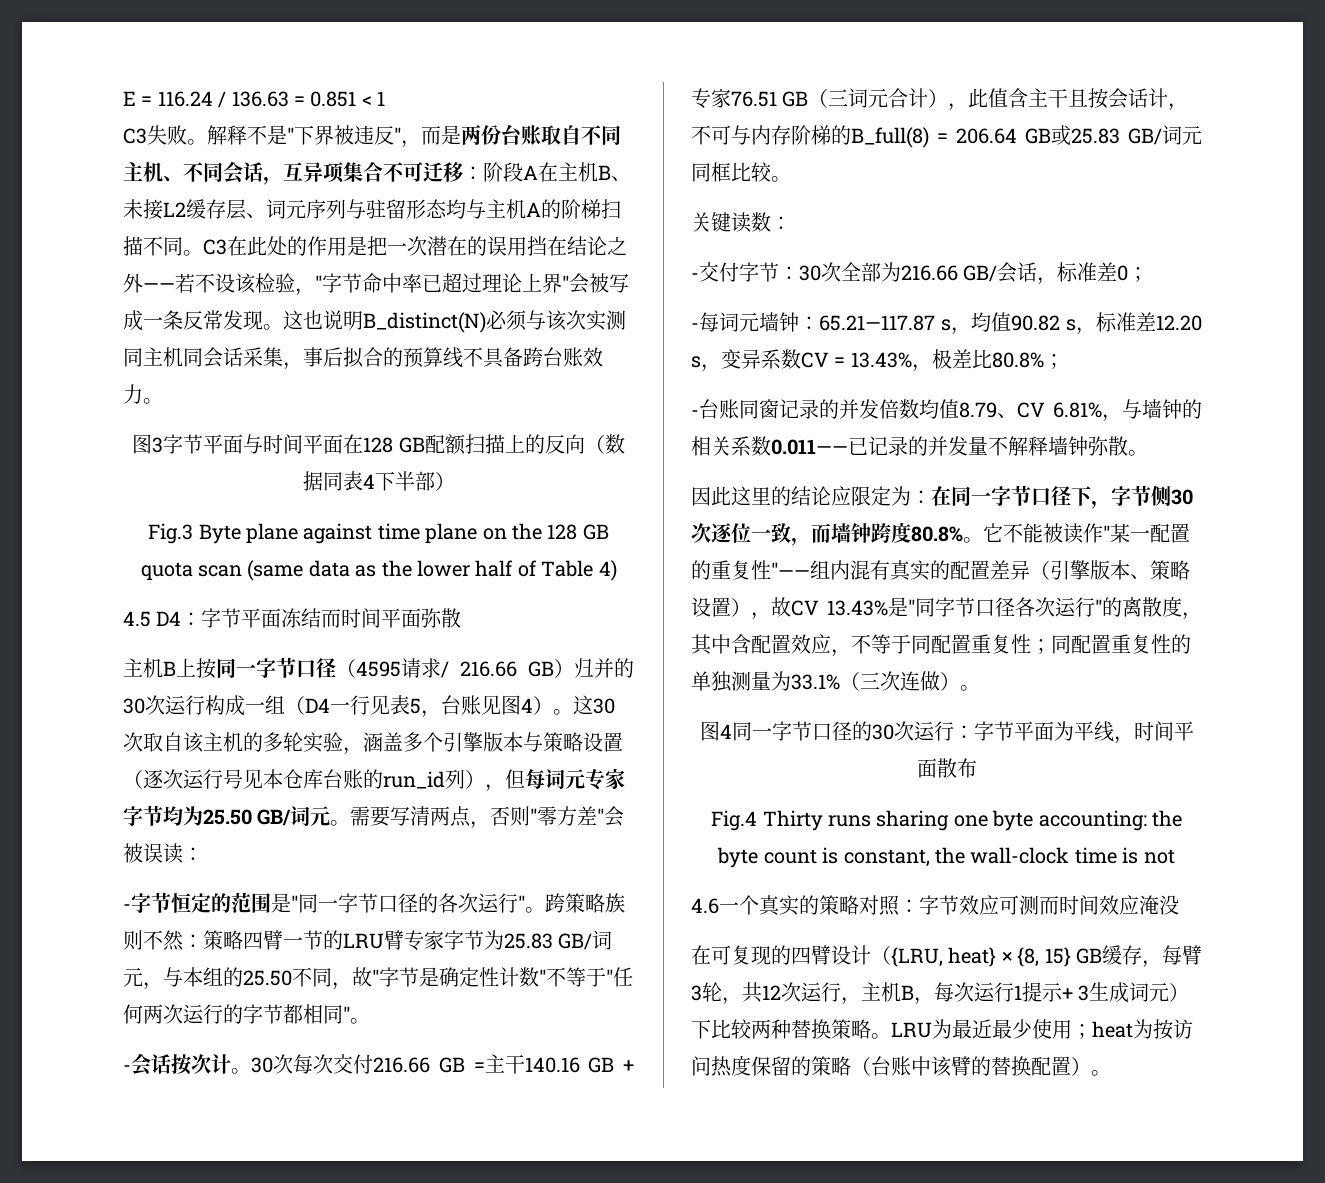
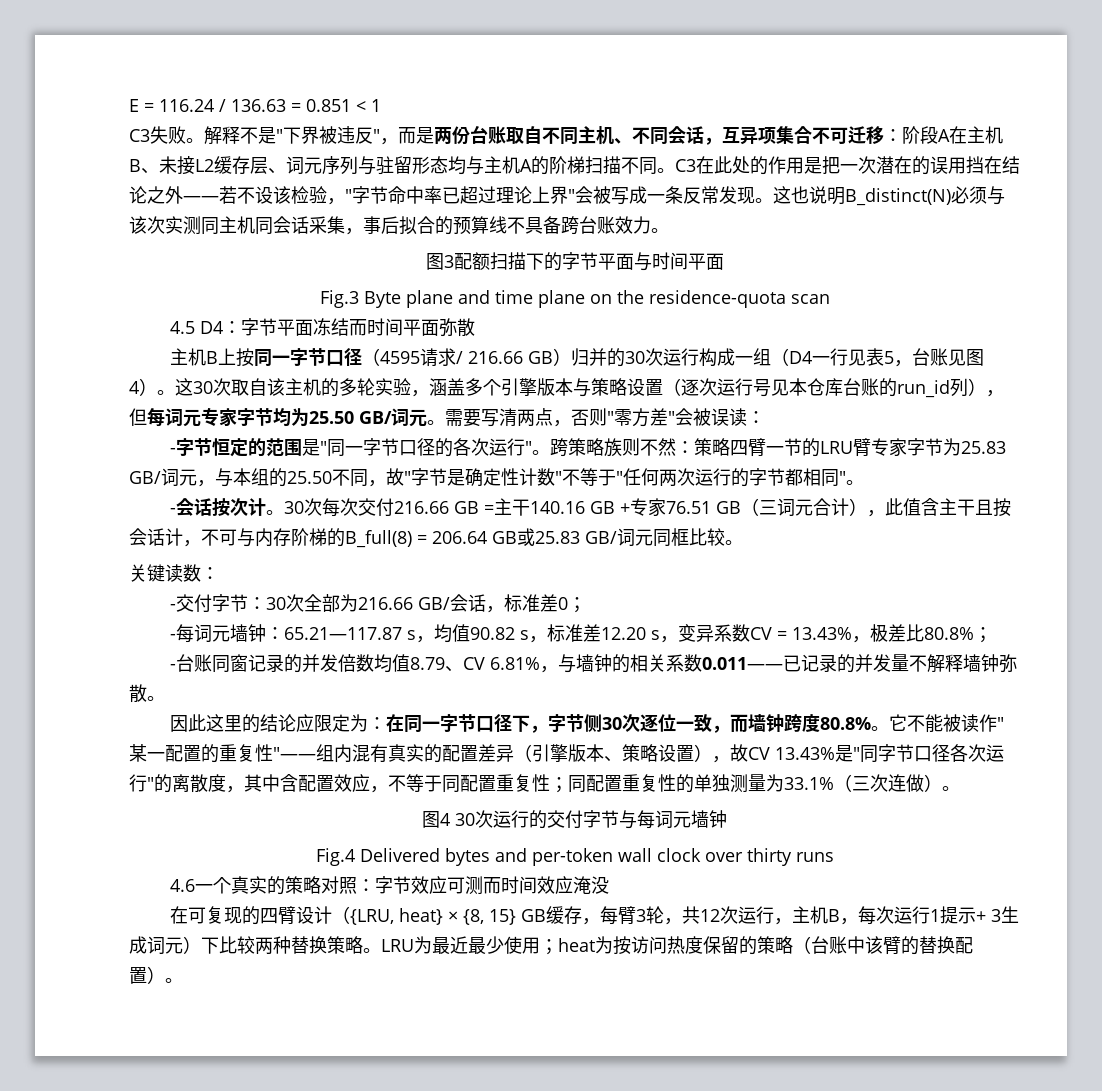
- 图3字节平面与时间平面在128 GB配额扫描上的反向（数据同表4下半部）
+ 图3配额扫描下的字节平面与时间平面
- Fig.3 Byte plane against time plane on the 128 GB quota scan (same data as the lower half of Table 4)
+ Fig.3 Byte plane and time plane on the residence-quota scan
- 图4同一字节口径的30次运行：字节平面为平线，时间平面散布
- Fig.4 Thirty runs sharing one byte accounting: the byte count is constant, the wall-clock time is not
+ 图4 30次运行的交付字节与每词元墙钟
+ Fig.4 Delivered bytes and per-token wall clock over thirty runs

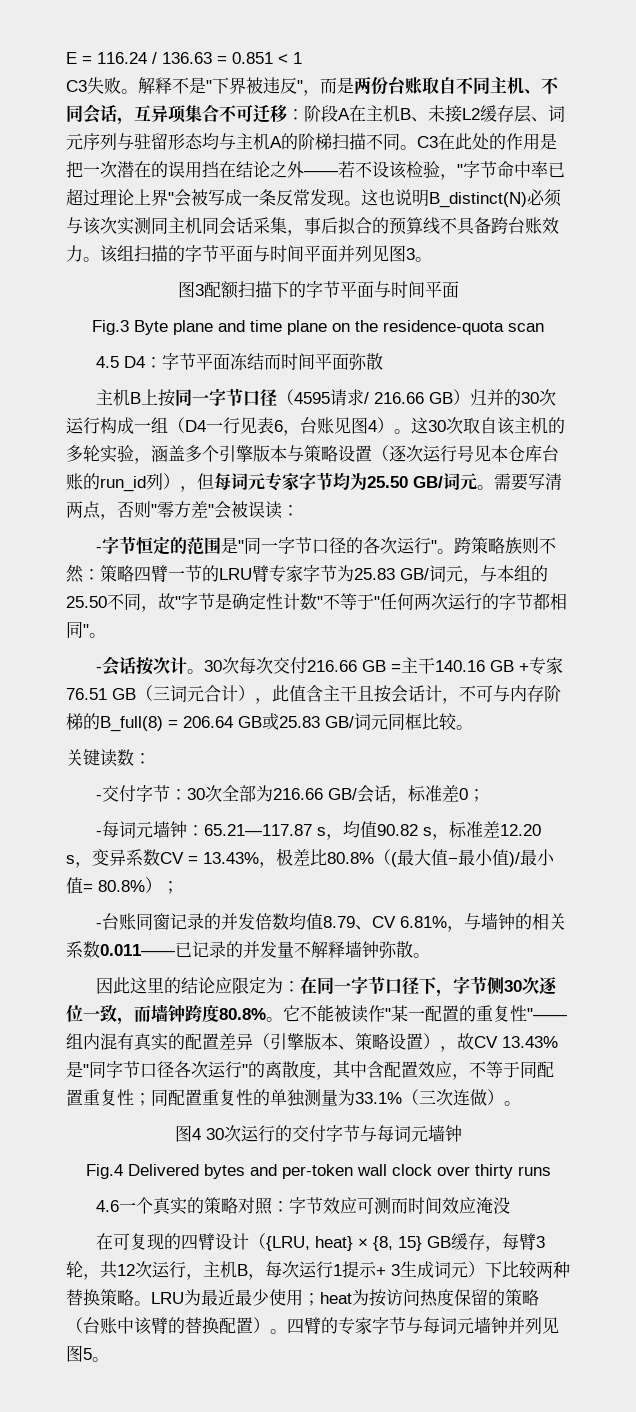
+ 该组扫描的字节平面与时间平面并列见图3。
- 主机B上按同一字节口径（4595请求/ 216.66 GB）归并的30次运行构成一组（D4一行见表5，台账见图4）。
+ 主机B上按同一字节口径（4595请求/ 216.66 GB）归并的30次运行构成一组（D4一行见表6，台账见图4）。
- -每词元墙钟：65.21—117.87 s，均值90.82 s，标准差12.20 s，变异系数CV = 13.43%，极差比80.8%；
+ -每词元墙钟：65.21—117.87 s，均值90.82 s，标准差12.20 s，变异系数CV = 13.43%，极差比80.8%（(最大值−最小值)/最小值= 80.8%）；
+ 四臂的专家字节与每词元墙钟并列见图5。

